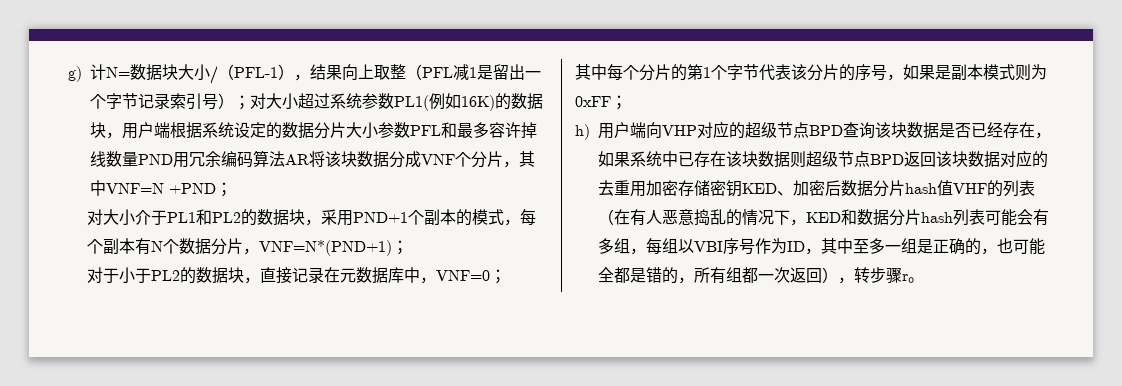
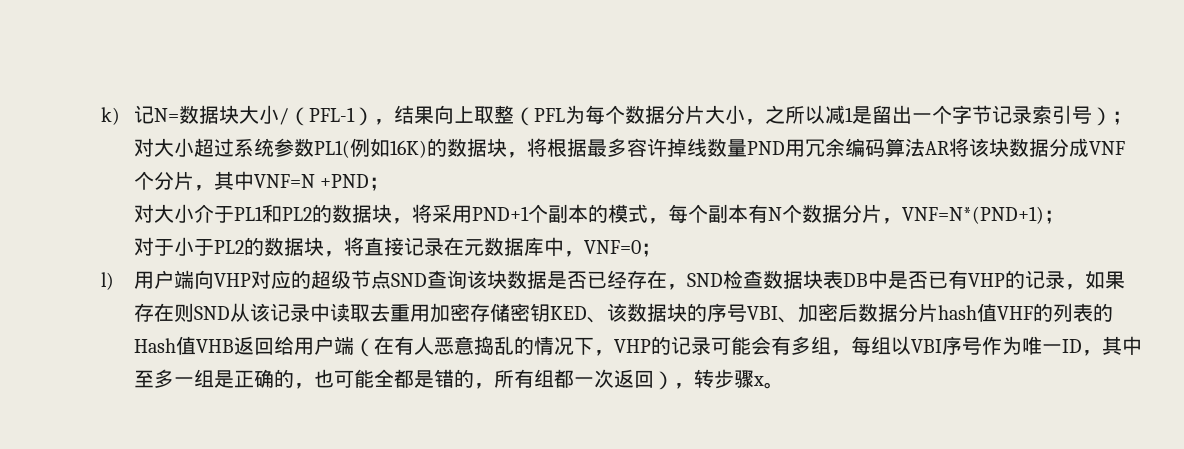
- g)计N=数据块大小/（PFL-1），结果向上取整（PFL减1是留出一个字节记录索引号）；对大小超过系统参数PL1(例如16K)的数据块，用户端根据系统设定的数据分片大小参数PFL和最多容许掉线数量PND用冗余编码算法AR将该块数据分成VNF个分片，其中VNF=N +PND；
+ k)记N=数据块大小/（PFL-1），结果向上取整（PFL为每个数据分片大小，之所以减1是留出一个字节记录索引号）；对大小超过系统参数PL1(例如16K)的数据块，将根据最多容许掉线数量PND用冗余编码算法AR将该块数据分成VNF个分片，其中VNF=N +PND；
- 对大小介于PL1和PL2的数据块，采用PND+1个副本的模式，每个副本有N个数据分片，VNF=N*(PND+1)；
+ 对大小介于PL1和PL2的数据块，将采用PND+1个副本的模式，每个副本有N个数据分片，VNF=N*(PND+1)；
- 对于小于PL2的数据块，直接记录在元数据库中，VNF=0；
+ 对于小于PL2的数据块，将直接记录在元数据库中，VNF=0；
- 其中每个分片的第1个字节代表该分片的序号，如果是副本模式则为0xFF；
- h)用户端向VHP对应的超级节点BPD查询该块数据是否已经存在，如果系统中已存在该块数据则超级节点BPD返回该块数据对应的去重用加密存储密钥KED、加密后数据分片hash值VHF的列表（在有人恶意捣乱的情况下，KED和数据分片hash列表可能会有多组，每组以VBI序号作为ID，其中至多一组是正确的，也可能全都是错的，所有组都一次返回），转步骤r。
+ l)用户端向VHP对应的超级节点SND查询该块数据是否已经存在，SND检查数据块表DB中是否已有VHP的记录，如果存在则SND从该记录中读取去重用加密存储密钥KED、该数据块的序号VBI、加密后数据分片hash值VHF的列表的Hash值VHB返回给用户端（在有人恶意捣乱的情况下，VHP的记录可能会有多组，每组以VBI序号作为唯一ID，其中至多一组是正确的，也可能全都是错的，所有组都一次返回），转步骤x。

